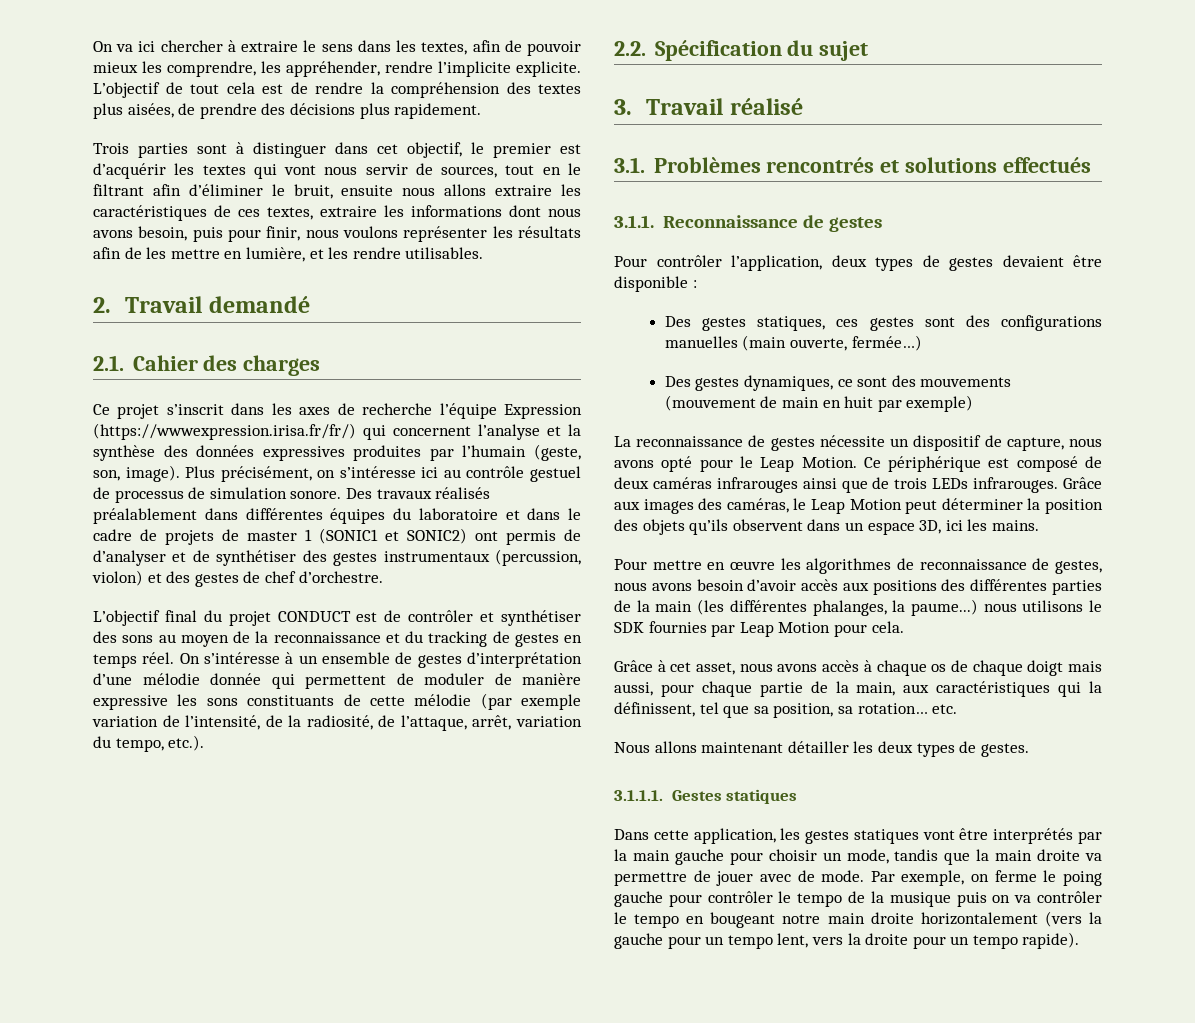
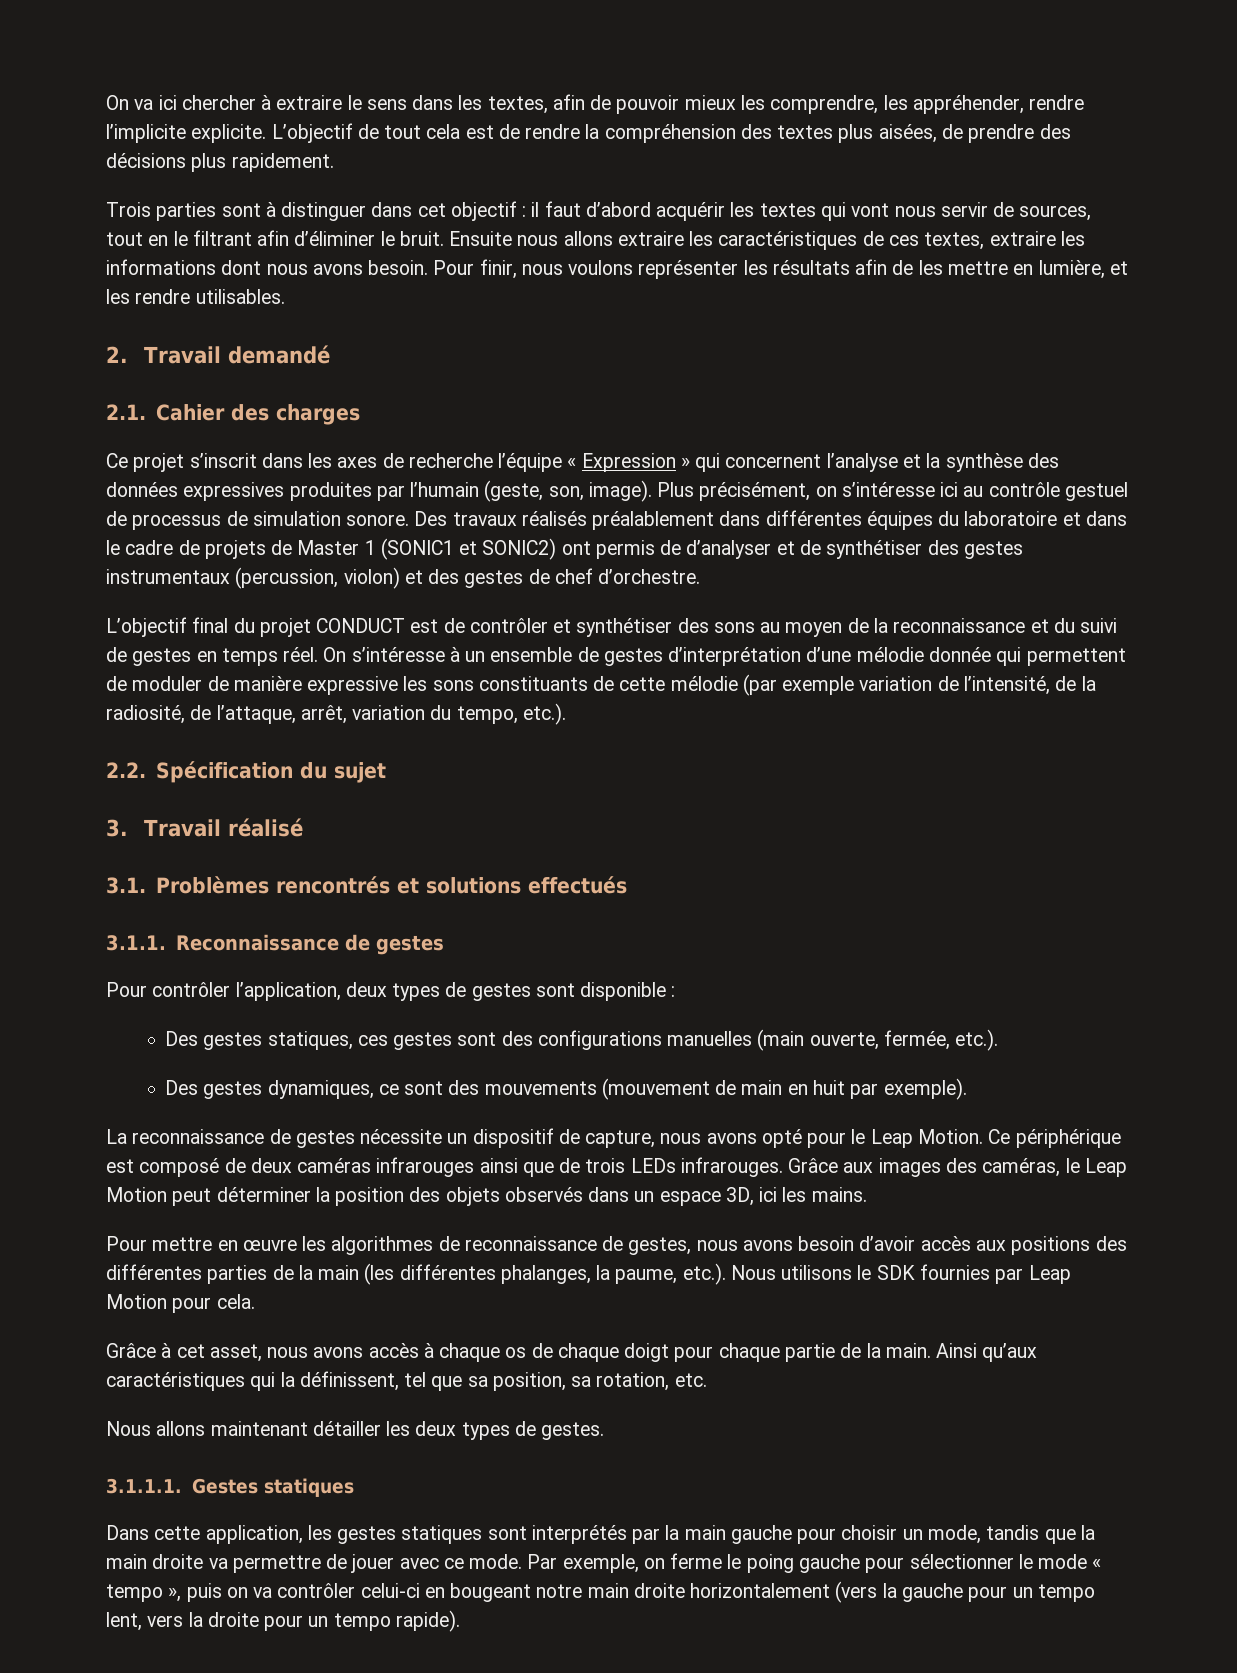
- Trois parties sont à distinguer dans cet objectif, le premier est d’acquérir les textes qui vont nous servir de sources, tout en le filtrant afin d’éliminer le bruit, ensuite nous allons extraire les caractéristiques de ces textes, extraire les informations dont nous avons besoin, puis pour finir, nous voulons représenter les résultats afin de les mettre en lumière, et les rendre utilisables.
+ Trois parties sont à distinguer dans cet objectif : il faut d’abord acquérir les textes qui vont nous servir de sources, tout en le filtrant afin d’éliminer le bruit. Ensuite nous allons extraire les caractéristiques de ces textes, extraire les informations dont nous avons besoin. Pour finir, nous voulons représenter les résultats afin de les mettre en lumière, et les rendre utilisables.
- Ce projet s’inscrit dans les axes de recherche l’équipe Expression (https://wwwexpression.irisa.fr/fr/) qui concernent l’analyse et la synthèse des données expressives produites par l’humain (geste, son, image).
+ Ce projet s’inscrit dans les axes de recherche l’équipe « Expression » qui concernent l’analyse et la synthèse des données expressives produites par l’humain (geste, son, image).
- Des travaux réalisés préalablement dans différentes équipes du laboratoire et dans le cadre de projets de master 1 (SONIC1 et SONIC2) ont permis de d’analyser et de synthétiser des gestes instrumentaux (percussion, violon) et des gestes de chef d’orchestre.
+ Des travaux réalisés préalablement dans différentes équipes du laboratoire et dans le cadre de projets de Master 1 (SONIC1 et SONIC2) ont permis de d’analyser et de synthétiser des gestes instrumentaux (percussion, violon) et des gestes de chef d’orchestre.
- L’objectif final du projet CONDUCT est de contrôler et synthétiser des sons au moyen de la reconnaissance et du tracking de gestes en temps réel.
+ L’objectif final du projet CONDUCT est de contrôler et synthétiser des sons au moyen de la reconnaissance et du suivi de gestes en temps réel.
- Pour contrôler l’application, deux types de gestes devaient être disponible :
+ Pour contrôler l’application, deux types de gestes sont disponible :
- Des gestes statiques, ces gestes sont des configurations manuelles (main ouverte, fermée…)
+ Des gestes statiques, ces gestes sont des configurations manuelles (main ouverte, fermée, etc.).
- Des gestes dynamiques, ce sont des mouvements (mouvement de main en huit par exemple)
+ Des gestes dynamiques, ce sont des mouvements (mouvement de main en huit par exemple).
- Grâce aux images des caméras, le Leap Motion peut déterminer la position des objets qu’ils observent dans un espace 3D, ici les mains.
+ Grâce aux images des caméras, le Leap Motion peut déterminer la position des objets observés dans un espace 3D, ici les mains.
- Pour mettre en œuvre les algorithmes de reconnaissance de gestes, nous avons besoin d’avoir accès aux positions des différentes parties de la main (les différentes phalanges, la paume...) nous utilisons le SDK fournies par Leap Motion pour cela.
+ Pour mettre en œuvre les algorithmes de reconnaissance de gestes, nous avons besoin d’avoir accès aux positions des différentes parties de la main (les différentes phalanges, la paume, etc.). Nous utilisons le SDK fournies par Leap Motion pour cela.
- Grâce à cet asset, nous avons accès à chaque os de chaque doigt mais aussi, pour chaque partie de la main, aux caractéristiques qui la définissent, tel que sa position, sa rotation… etc.
+ Grâce à cet asset, nous avons accès à chaque os de chaque doigt pour chaque partie de la main. Ainsi qu’aux caractéristiques qui la définissent, tel que sa position, sa rotation, etc.
- Dans cette application, les gestes statiques vont être interprétés par la main gauche pour choisir un mode, tandis que la main droite va permettre de jouer avec de mode.
+ Dans cette application, les gestes statiques sont interprétés par la main gauche pour choisir un mode, tandis que la main droite va permettre de jouer avec ce mode.
- Par exemple, on ferme le poing gauche pour contrôler le tempo de la musique puis on va contrôler le tempo en bougeant notre main droite horizontalement (vers la gauche pour un tempo lent, vers la droite pour un tempo rapide).
+ Par exemple, on ferme le poing gauche pour sélectionner le mode « tempo », puis on va contrôler celui-ci en bougeant notre main droite horizontalement (vers la gauche pour un tempo lent, vers la droite pour un tempo rapide).

